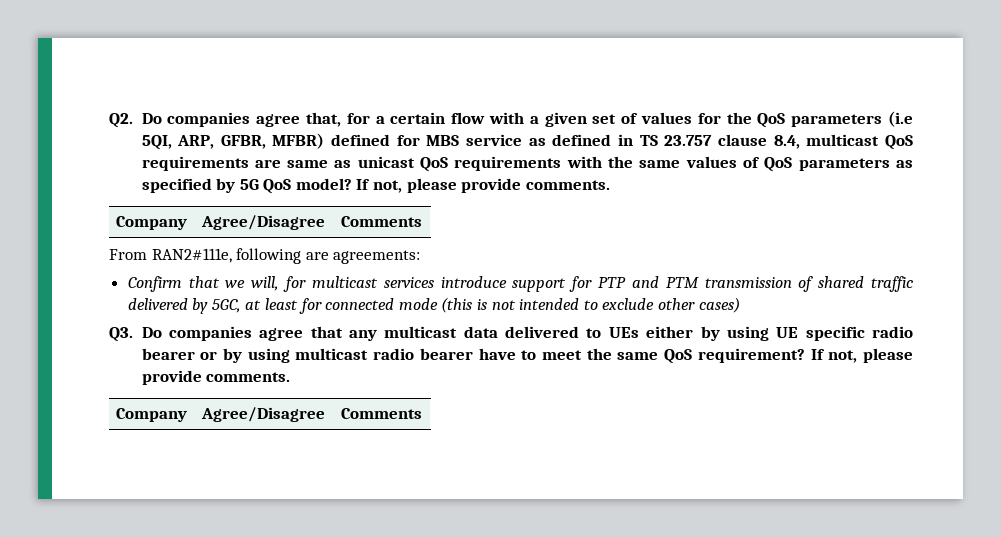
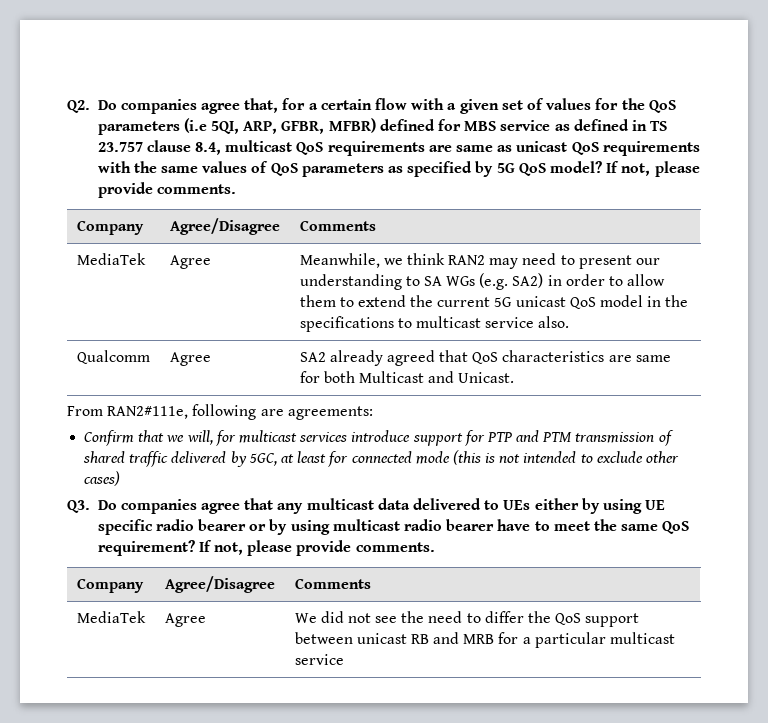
+ MediaTek | Agree | Meanwhile, we think RAN2 may need to present our understanding to SA WGs (e.g. SA2) in order to allow them to extend the current 5G unicast QoS model in the specifications to multicast service also.
+ Qualcomm | Agree | SA2 already agreed that QoS characteristics are same for both Multicast and Unicast.
+ MediaTek | Agree | We did not see the need to differ the QoS support between unicast RB and MRB for a particular multicast service

